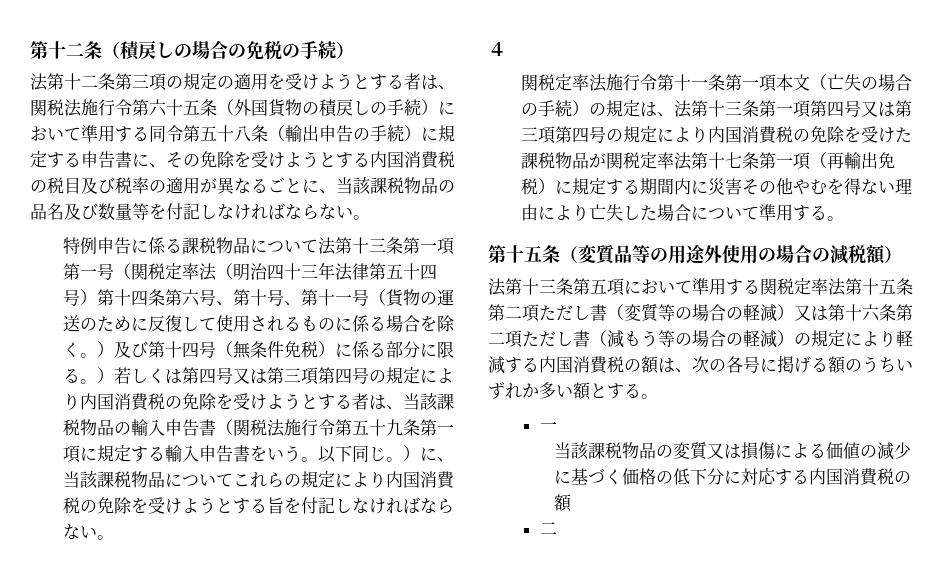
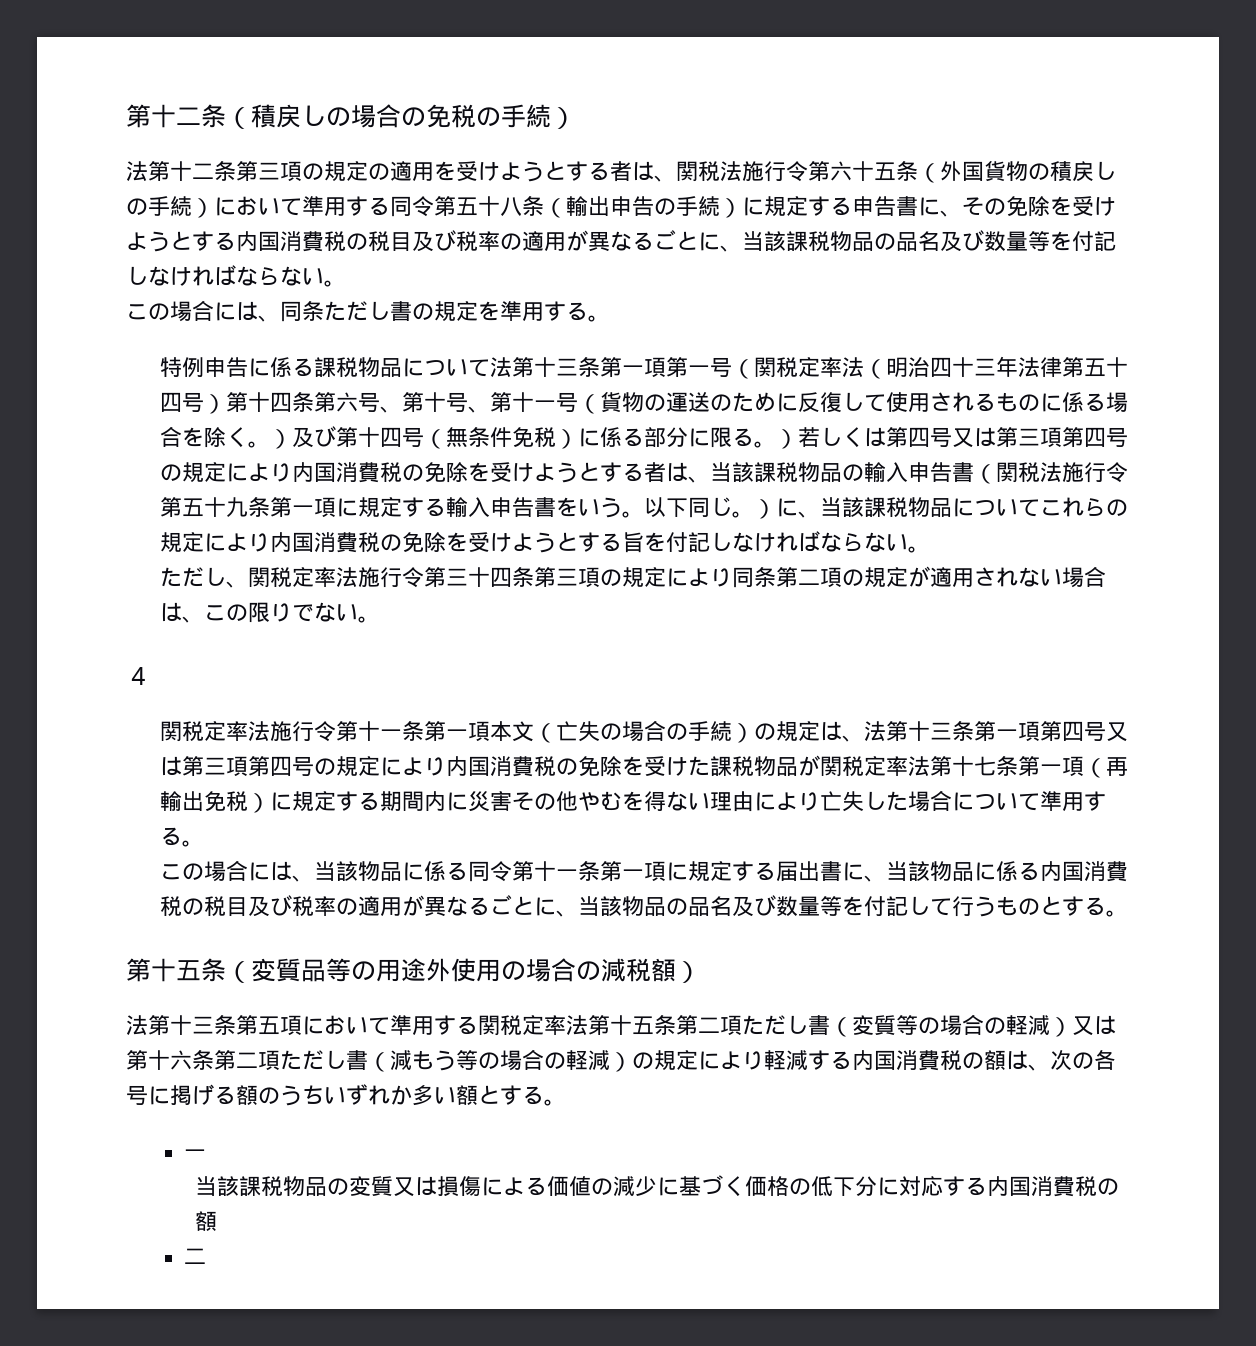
+ この場合には、同条ただし書の規定を準用する。
+ ただし、関税定率法施行令第三十四条第三項の規定により同条第二項の規定が適用されない場合は、この限りでない。
+ この場合には、当該物品に係る同令第十一条第一項に規定する届出書に、当該物品に係る内国消費税の税目及び税率の適用が異なるごとに、当該物品の品名及び数量等を付記して行うものとする。

